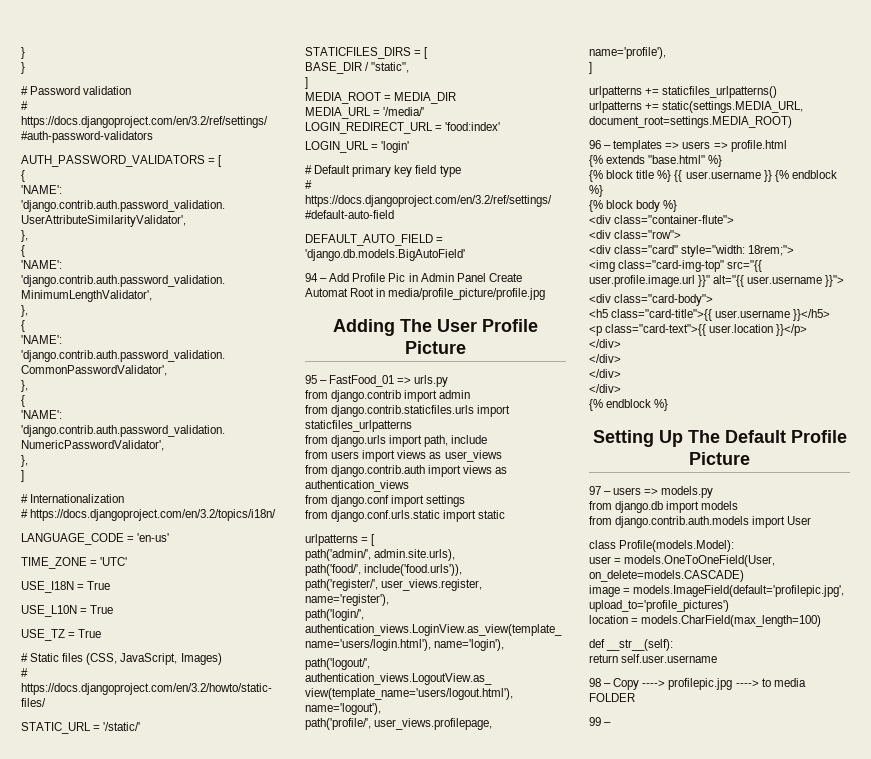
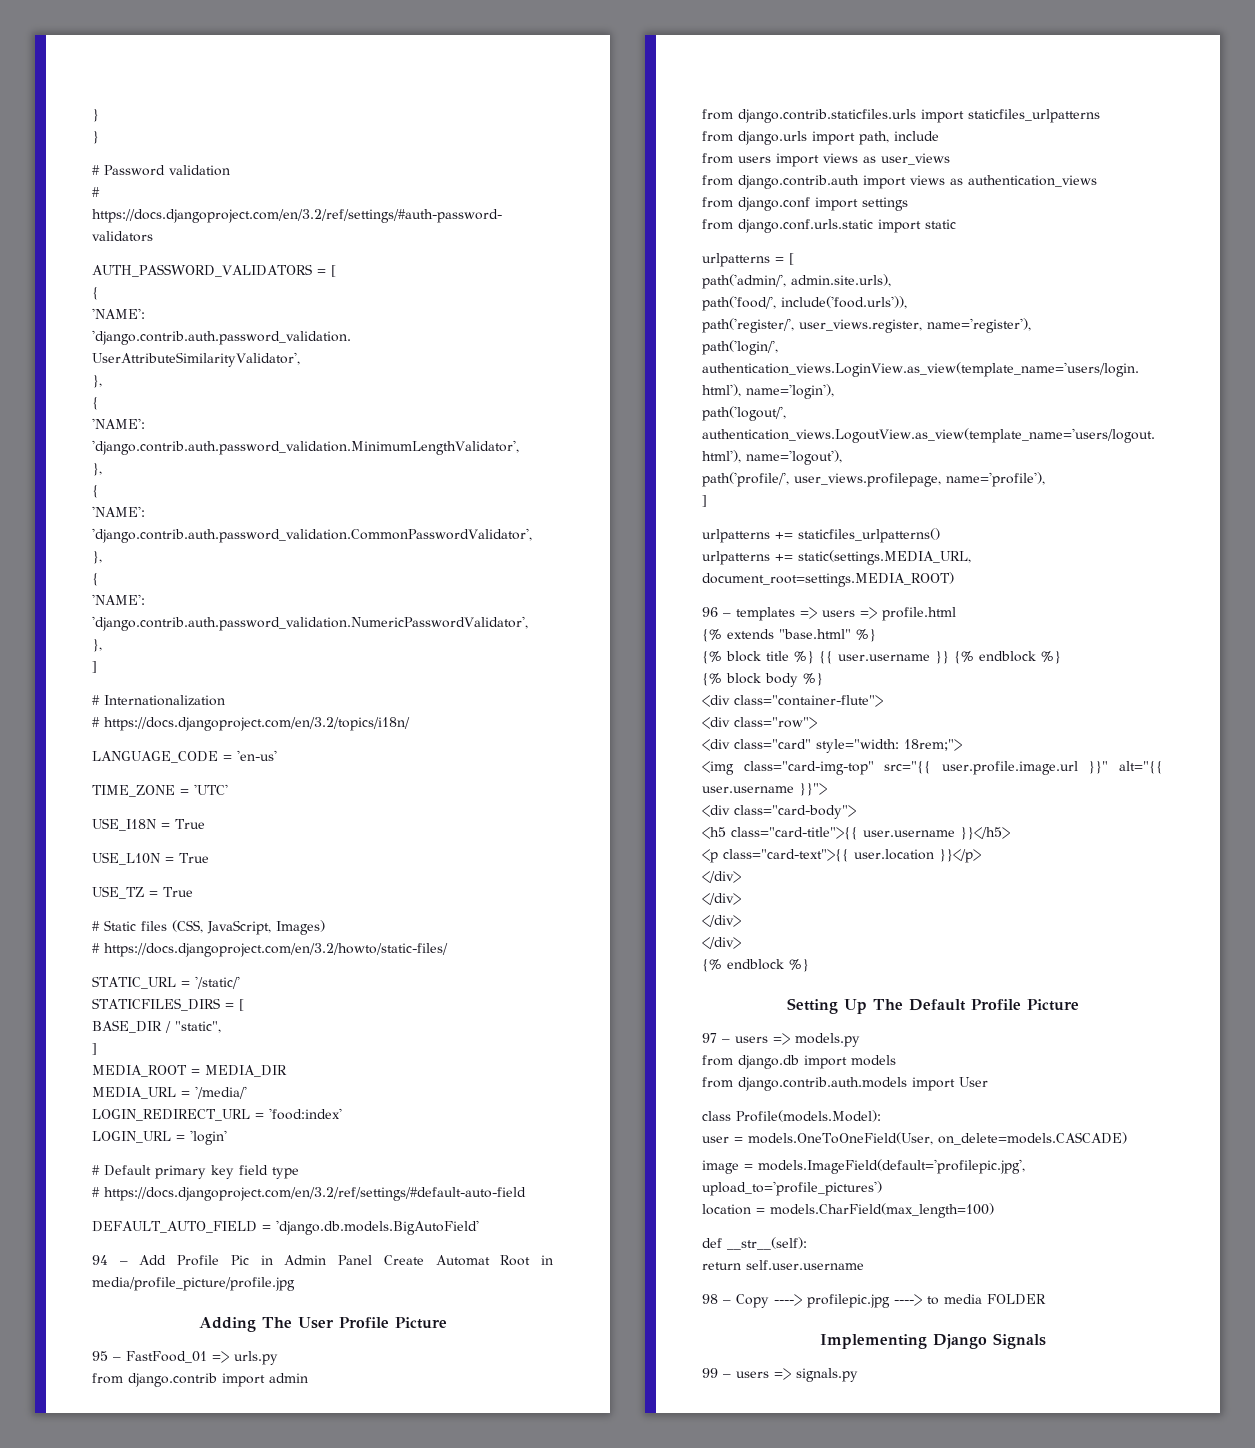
+ Implementing Django Signals
- 99 –
+ 99 – users => signals.py

